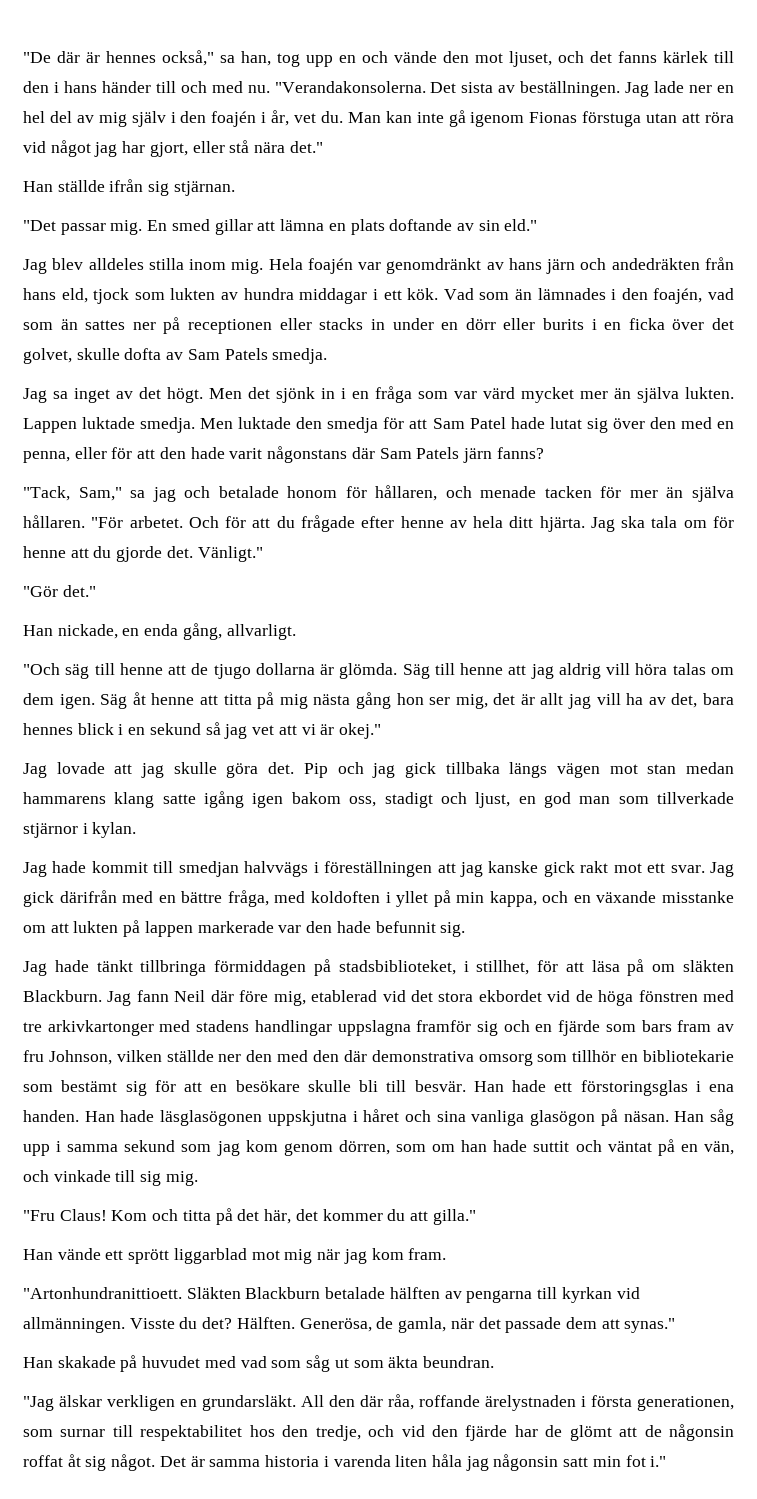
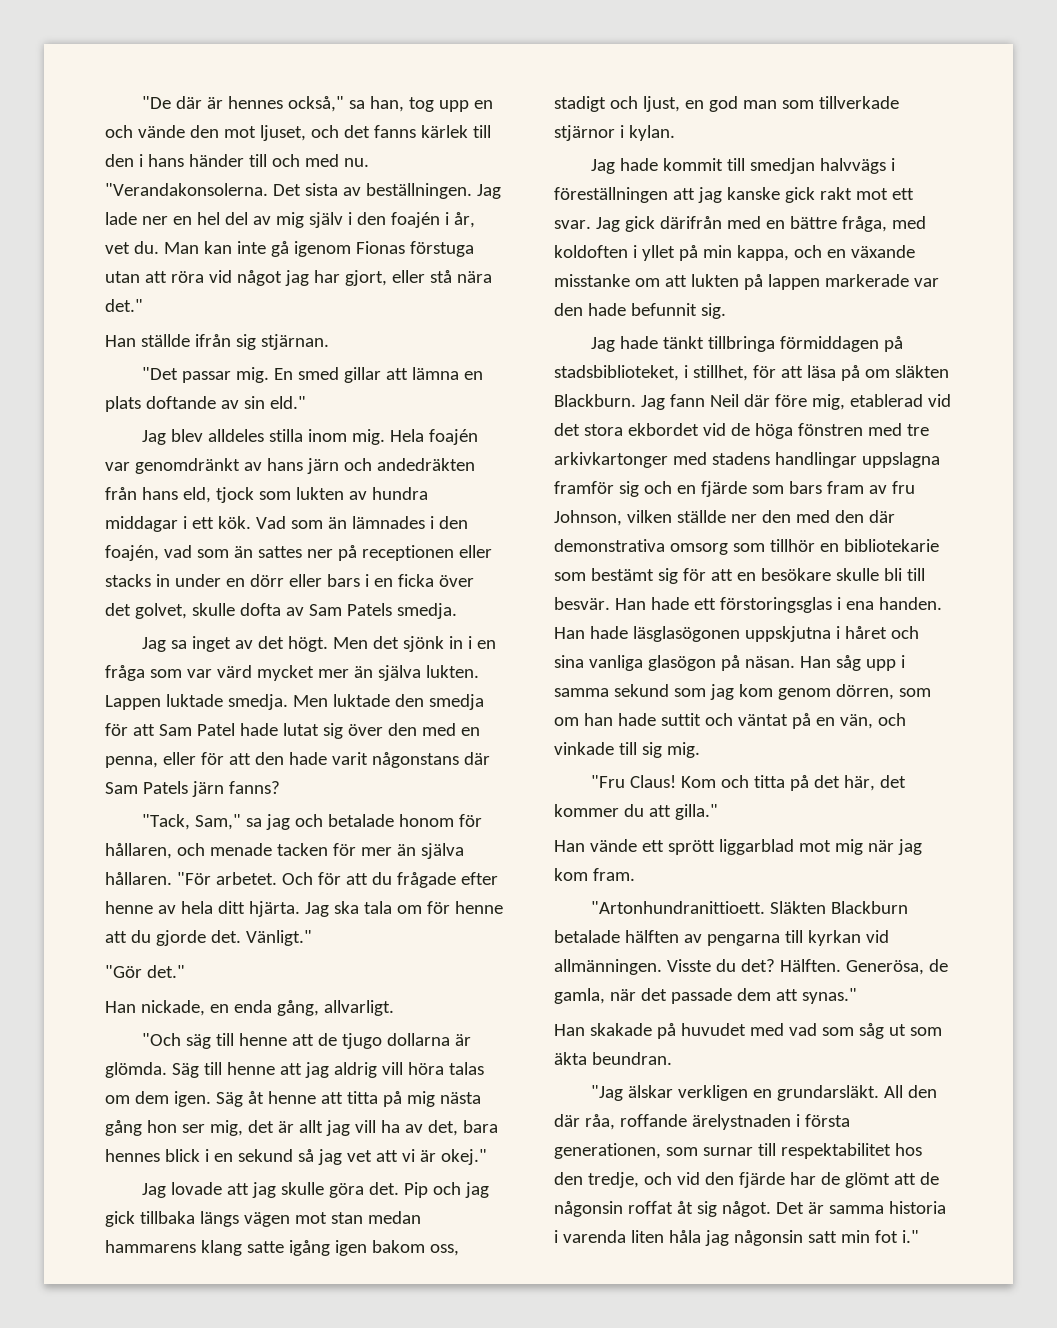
- Vad som än lämnades i den foajén, vad som än sattes ner på receptionen eller stacks in under en dörr eller burits i en ficka över det golvet, skulle dofta av Sam Patels smedja.
+ Vad som än lämnades i den foajén, vad som än sattes ner på receptionen eller stacks in under en dörr eller bars i en ficka över det golvet, skulle dofta av Sam Patels smedja.

